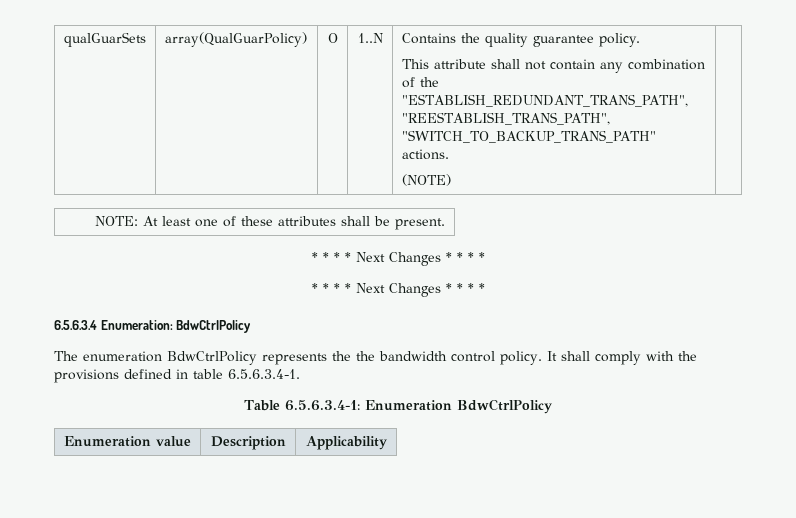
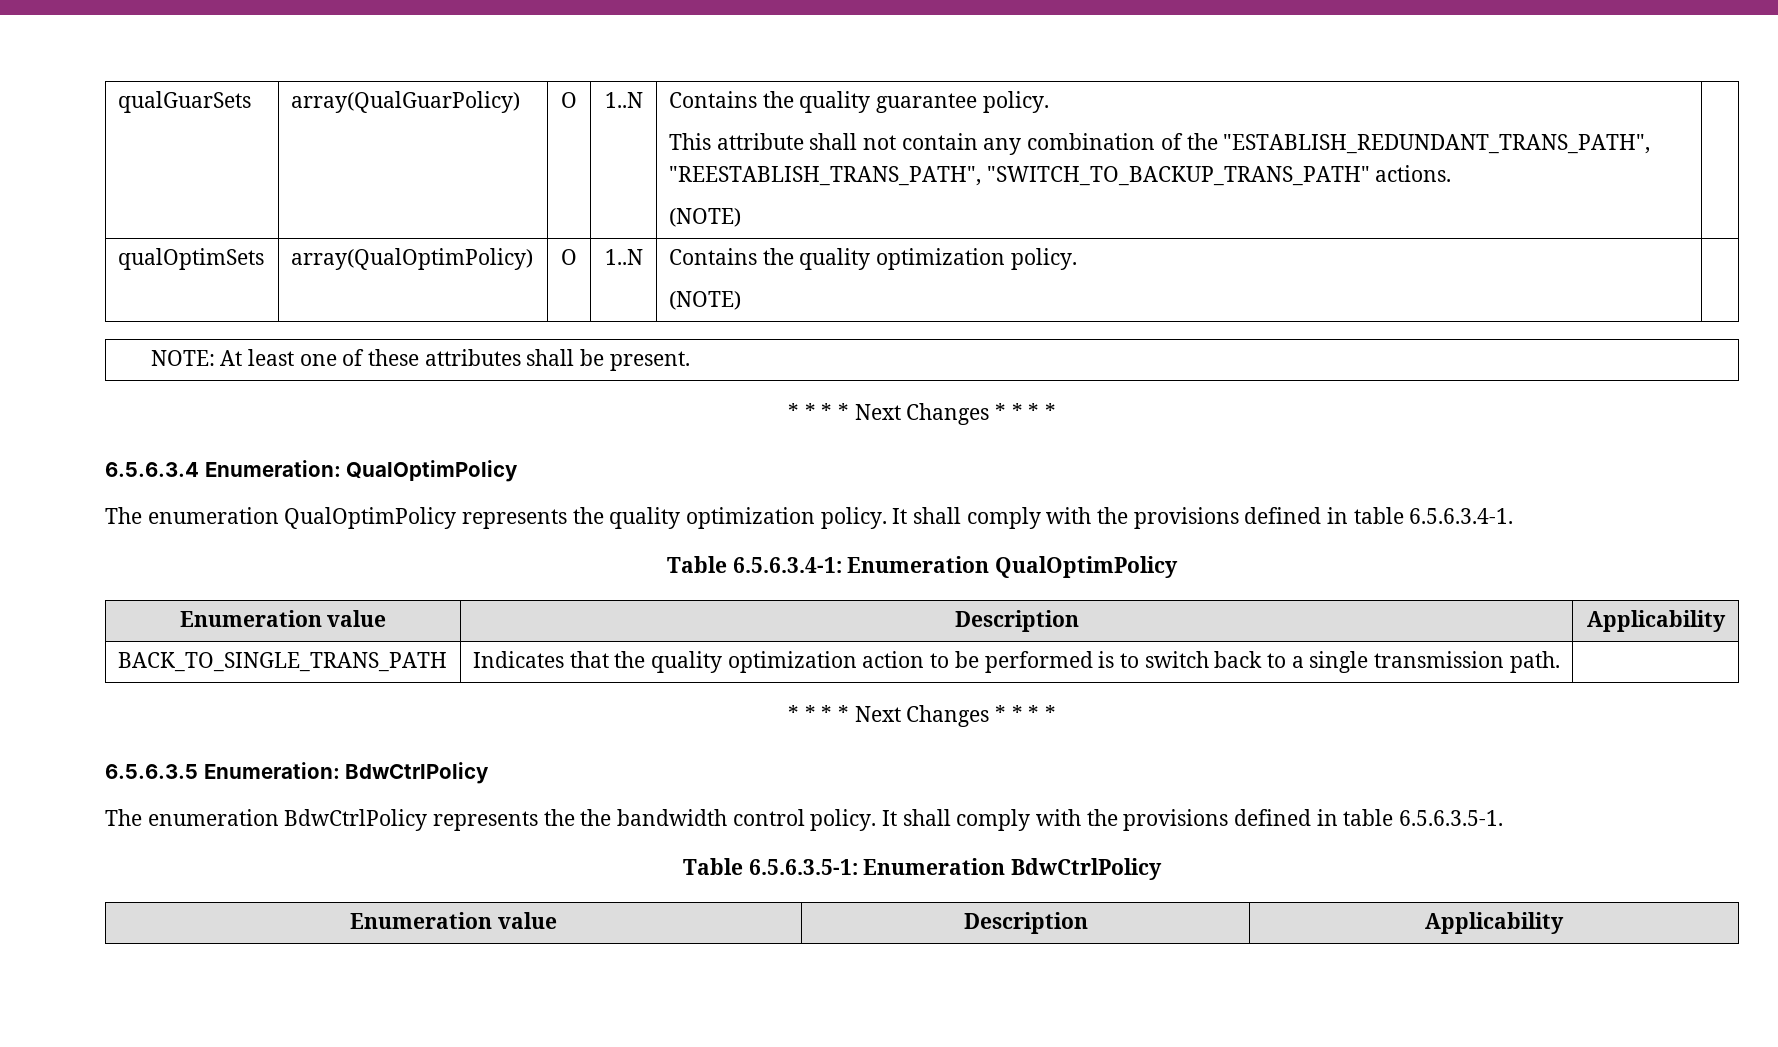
+ qualOptimSets | array(QualOptimPolicy) | O | 1..N | Contains the quality optimization policy.
+ (NOTE) |
+ 6.5.6.3.4 Enumeration: QualOptimPolicy
+ The enumeration QualOptimPolicy represents the quality optimization policy. It shall comply with the provisions defined in table 6.5.6.3.4-1.
+ Table 6.5.6.3.4-1: Enumeration QualOptimPolicy
+ Enumeration value | Description | Applicability
+ BACK_TO_SINGLE_TRANS_PATH | Indicates that the quality optimization action to be performed is to switch back to a single transmission path. |
- 6.5.6.3.4 Enumeration: BdwCtrlPolicy
+ 6.5.6.3.5 Enumeration: BdwCtrlPolicy
- It shall comply with the provisions defined in table 6.5.6.3.4-1.
- Table 6.5.6.3.4-1: Enumeration BdwCtrlPolicy
+ It shall comply with the provisions defined in table 6.5.6.3.5-1.
+ Table 6.5.6.3.5-1: Enumeration BdwCtrlPolicy

